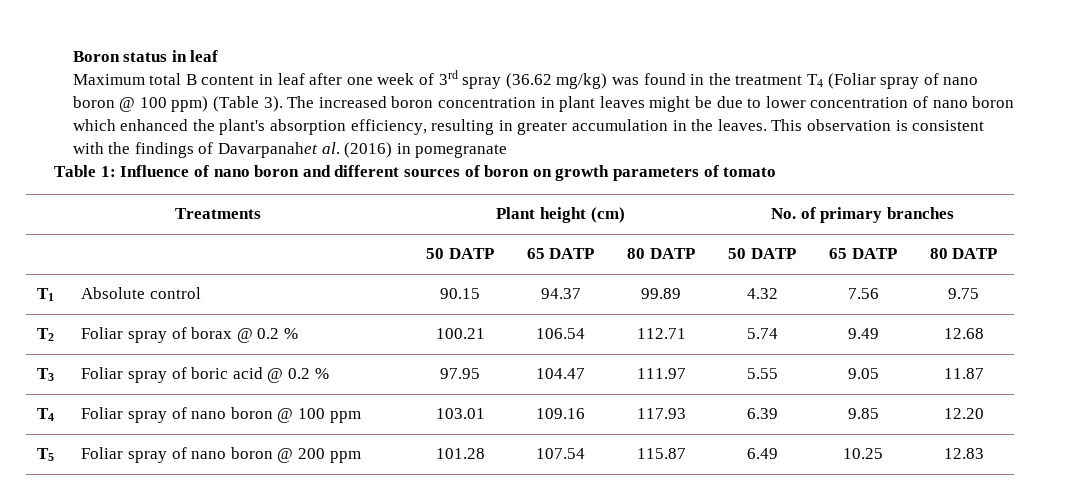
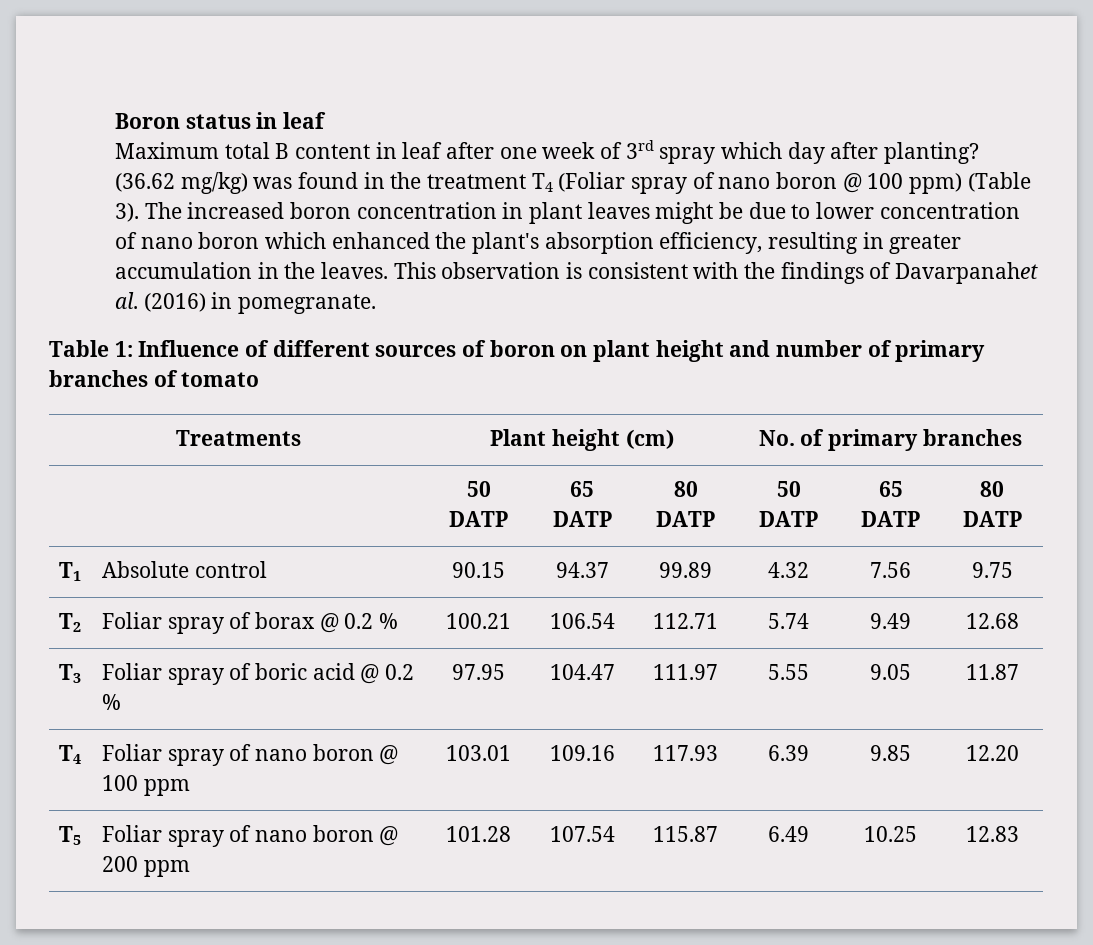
- Maximum total B content in leaf after one week of 3rd spray (36.62 mg/kg) was found in the treatment T4 (Foliar spray of nano boron @ 100 ppm) (Table 3).
+ Maximum total B content in leaf after one week of 3rd spray which day after planting? (36.62 mg/kg) was found in the treatment T4 (Foliar spray of nano boron @ 100 ppm) (Table 3).
- This observation is consistent with the findings of Davarpanahet al. (2016) in pomegranate
+ This observation is consistent with the findings of Davarpanahet al. (2016) in pomegranate.
- Table 1: Influence of nano boron and different sources of boron on growth parameters of tomato
+ Table 1: Influence of different sources of boron on plant height and number of primary branches of tomato

